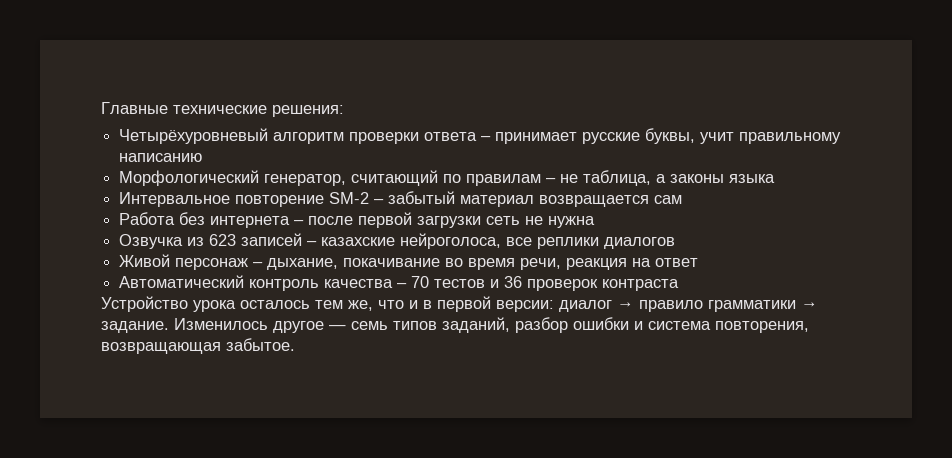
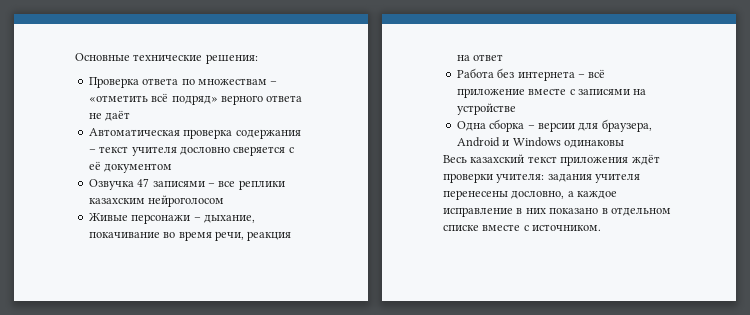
- Главные технические решения:
+ Основные технические решения:
- Четырёхуровневый алгоритм проверки ответа – принимает русские буквы, учит правильному написанию
- Морфологический генератор, считающий по правилам – не таблица, а законы языка
- Интервальное повторение SM-2 – забытый материал возвращается сам
- Работа без интернета – после первой загрузки сеть не нужна
- Озвучка из 623 записей – казахские нейроголоса, все реплики диалогов
- Живой персонаж – дыхание, покачивание во время речи, реакция на ответ
+ Проверка ответа по множествам – «отметить всё подряд» верного ответа не даёт
+ Автоматическая проверка содержания – текст учителя дословно сверяется с её документом
+ Озвучка 47 записями – все реплики казахским нейроголосом
+ Живые персонажи – дыхание, покачивание во время речи, реакция на ответ
- Автоматический контроль качества – 70 тестов и 36 проверок контраста
- Устройство урока осталось тем же, что и в первой версии: диалог → правило грамматики → задание. Изменилось другое — семь типов заданий, разбор ошибки и система повторения, возвращающая забытое.
+ Работа без интернета – всё приложение вместе с записями на устройстве
+ Одна сборка – версии для браузера, Android и Windows одинаковы
+ Весь казахский текст приложения ждёт проверки учителя: задания учителя перенесены дословно, а каждое исправление в них показано в отдельном списке вместе с источником.

